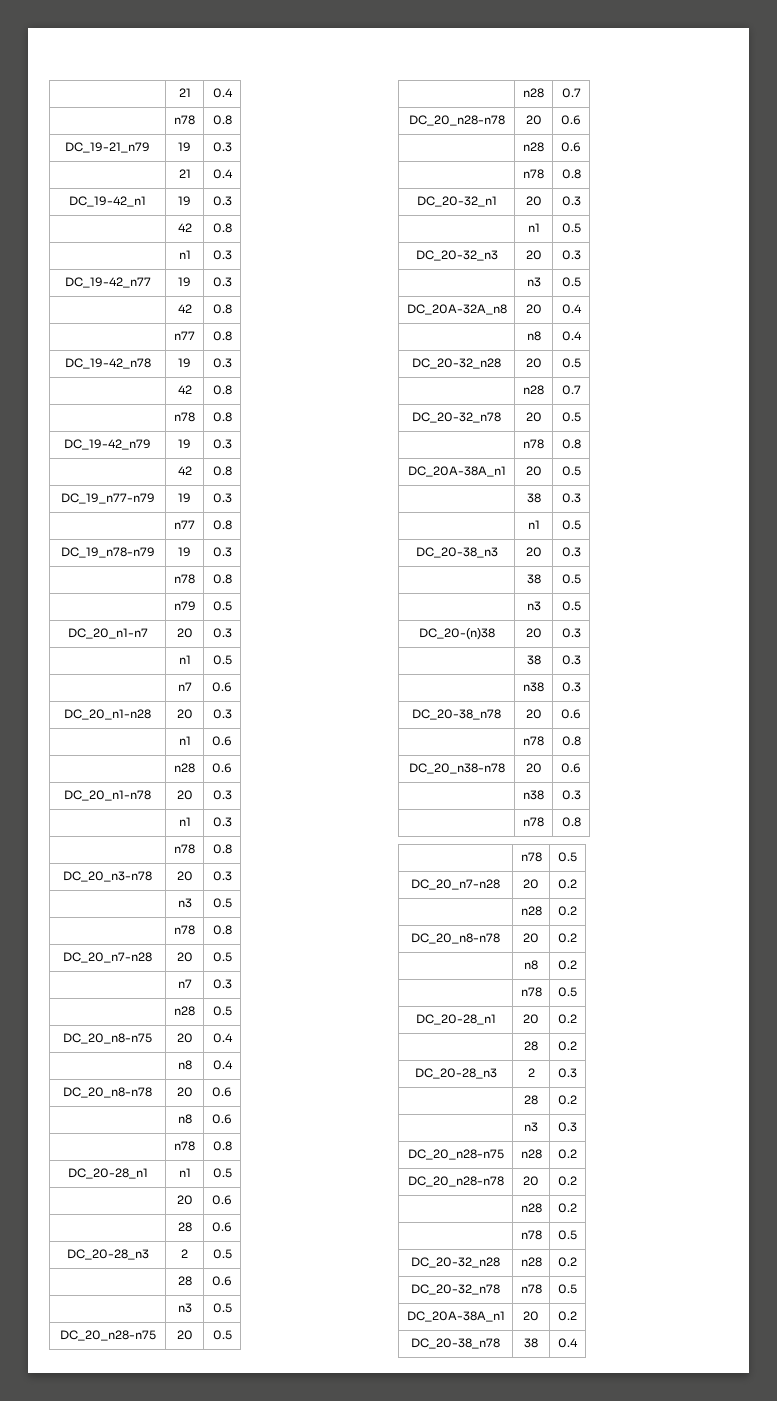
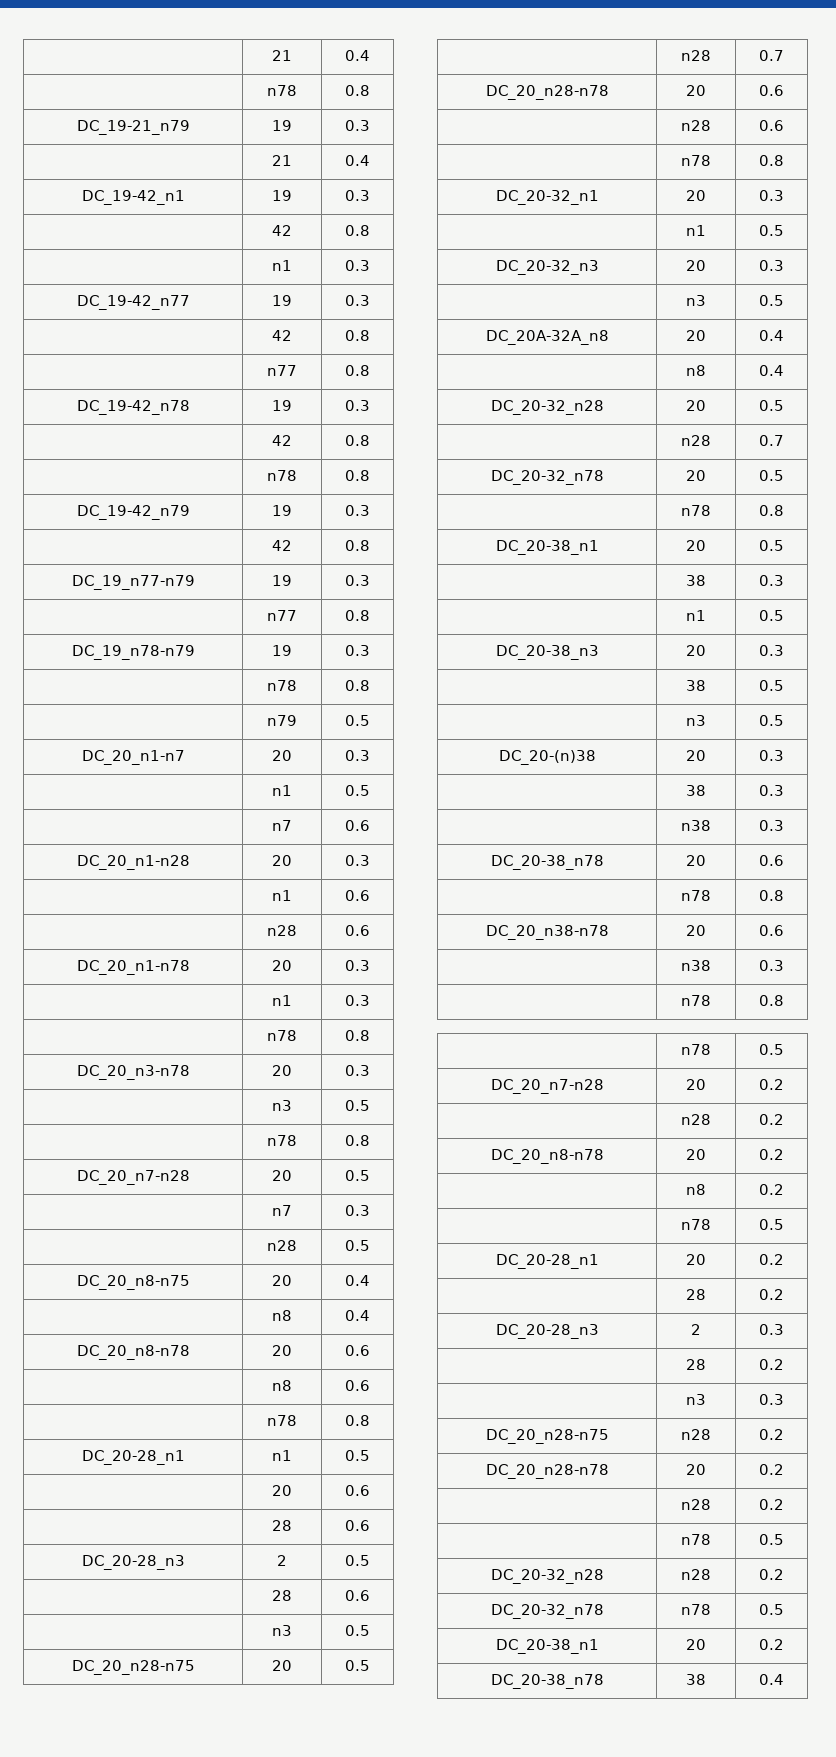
- DC_20A-38A_n1 | 20 | 0.5
+ DC_20-38_n1 | 20 | 0.5
- DC_20A-38A_n1 | 20 | 0.2
+ DC_20-38_n1 | 20 | 0.2

